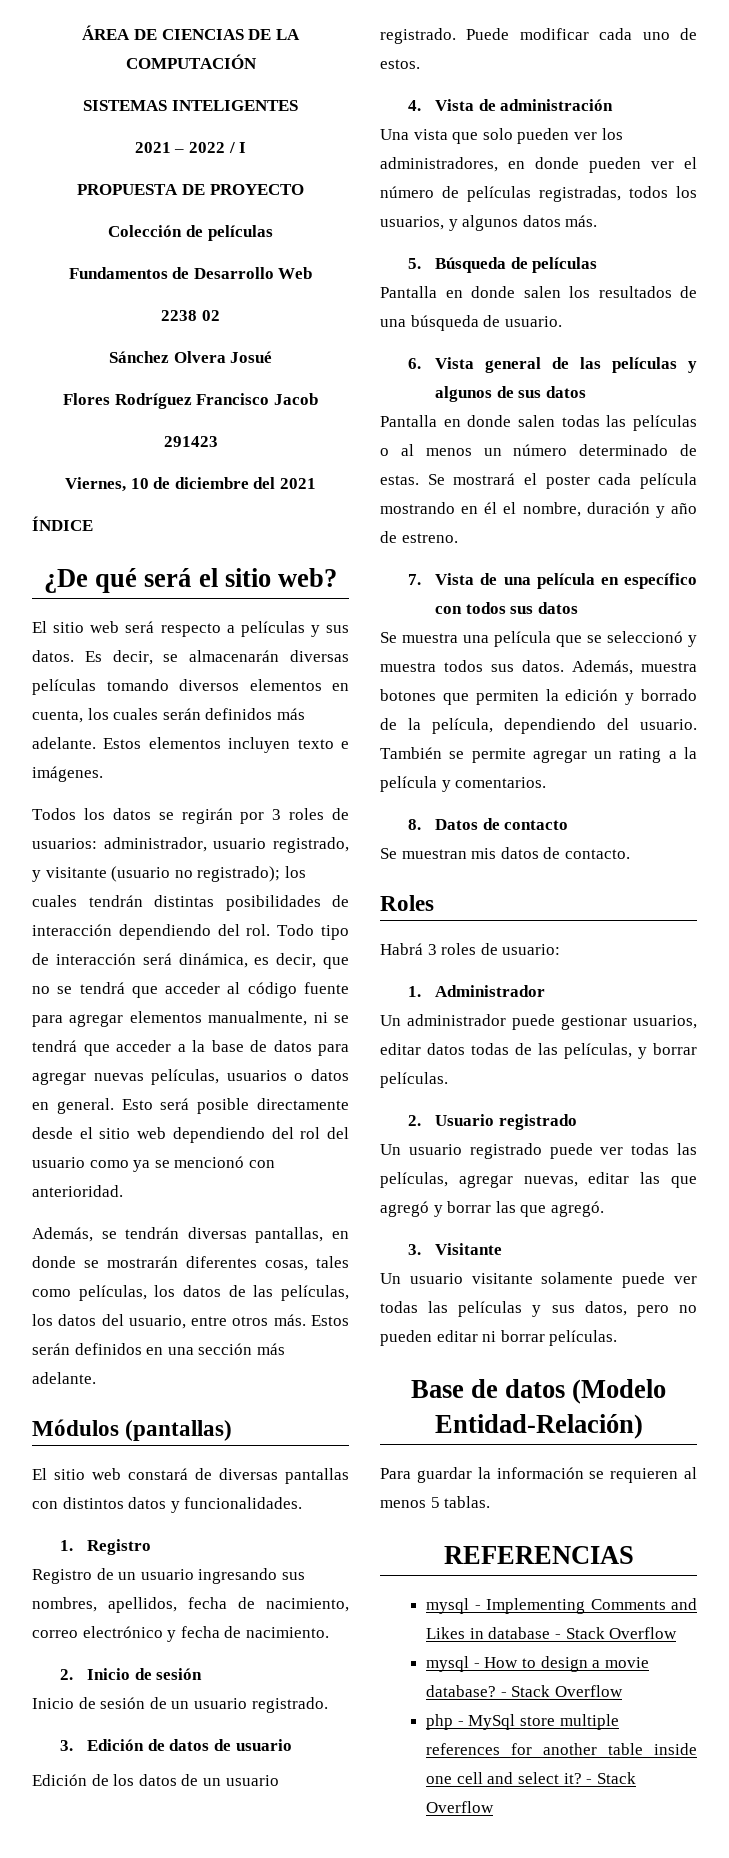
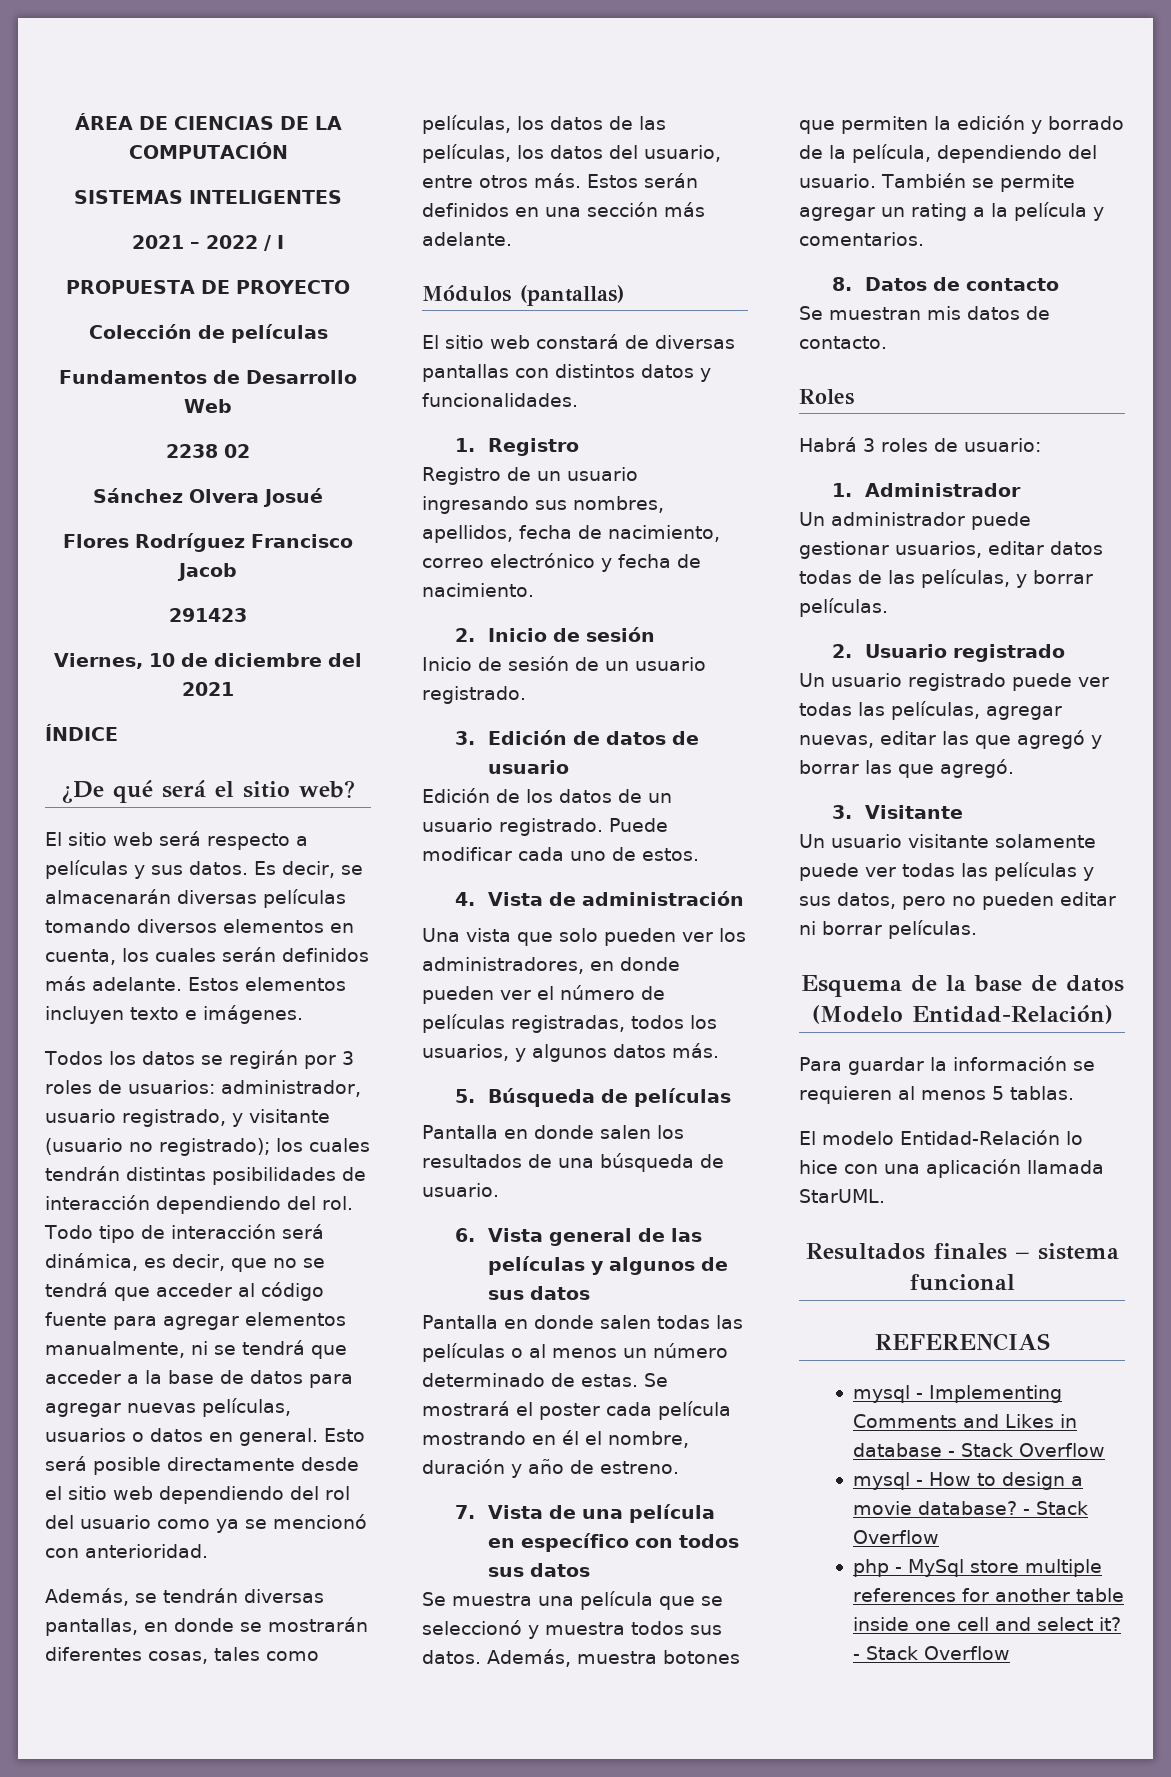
- Base de datos (Modelo Entidad-Relación)
+ Esquema de la base de datos (Modelo Entidad-Relación)
+ El modelo Entidad-Relación lo hice con una aplicación llamada StarUML.
+ Resultados finales – sistema funcional

